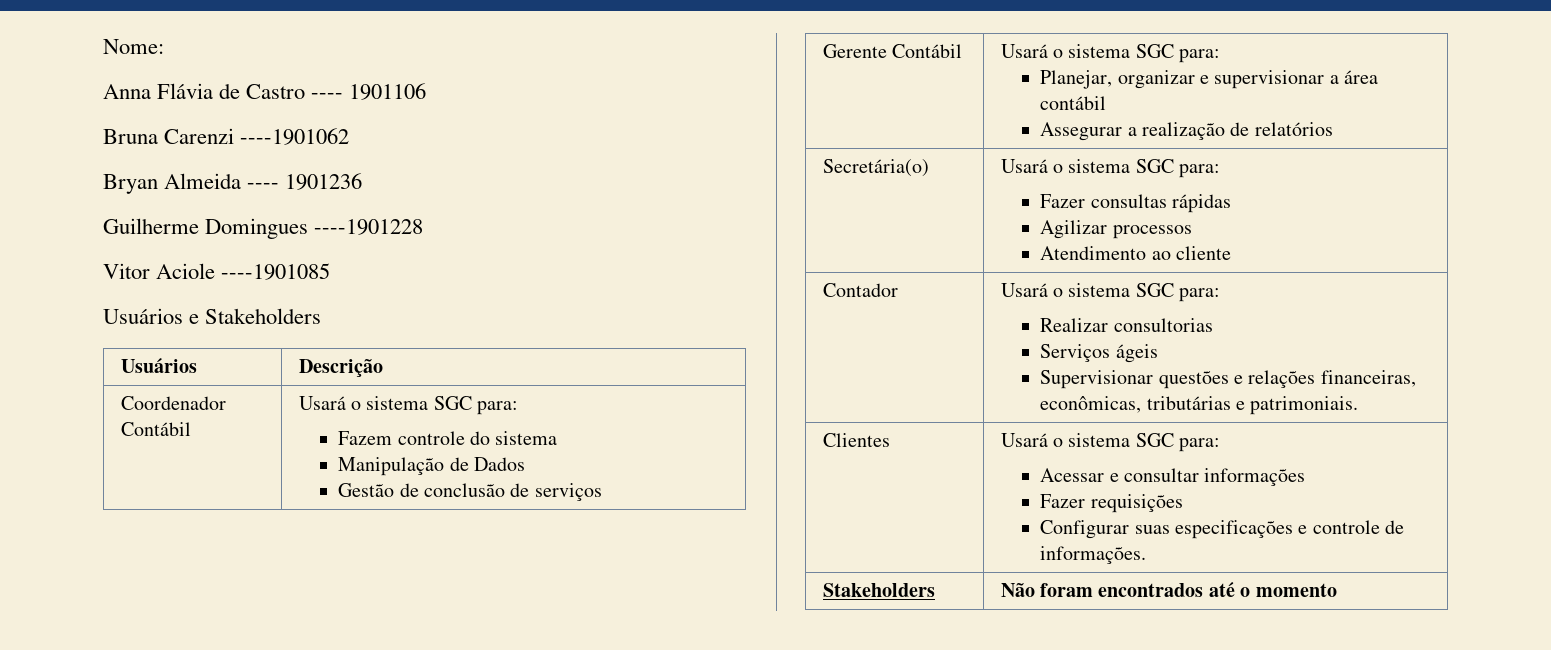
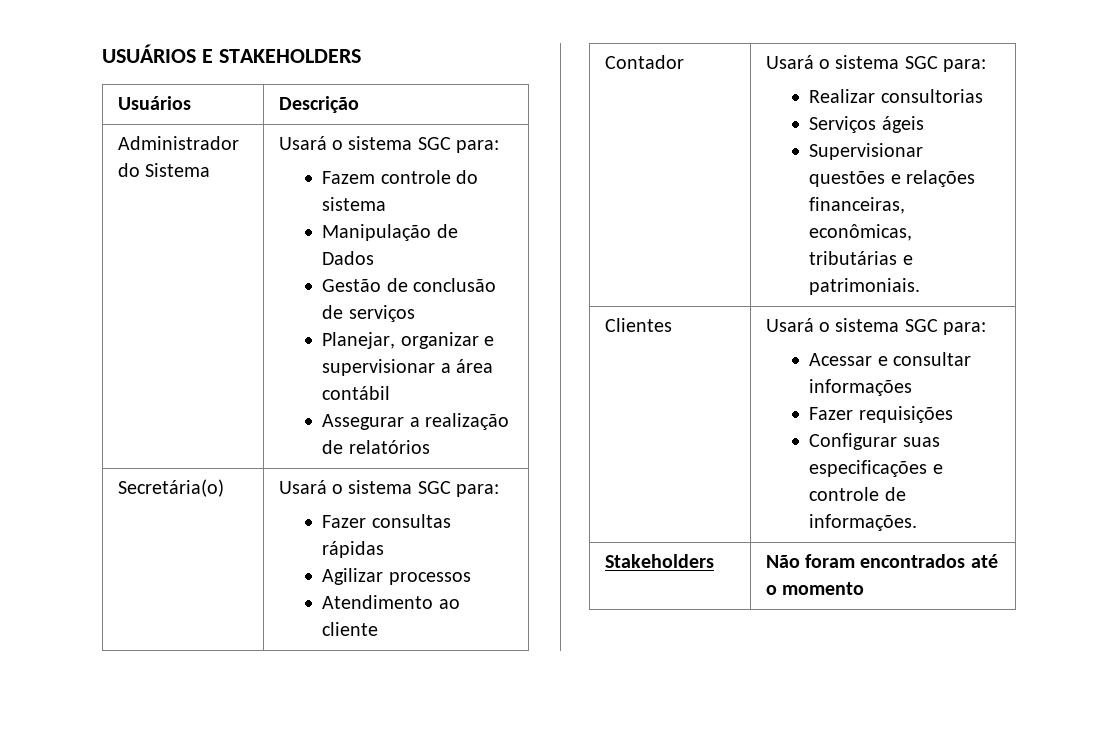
- Nome:
- Anna Flávia de Castro ---- 1901106
- Bruna Carenzi ----1901062
- Bryan Almeida ---- 1901236
- Guilherme Domingues ----1901228
- Vitor Aciole ----1901085
- Usuários e Stakeholders
+ USUÁRIOS E STAKEHOLDERS
- Coordenador Contábil | Usará o sistema SGC para:
+ Administrador do Sistema | Usará o sistema SGC para:
  Fazem controle do sistema
  Manipulação de Dados
  Gestão de conclusão de serviços
- Gerente Contábil | Usará o sistema SGC para:

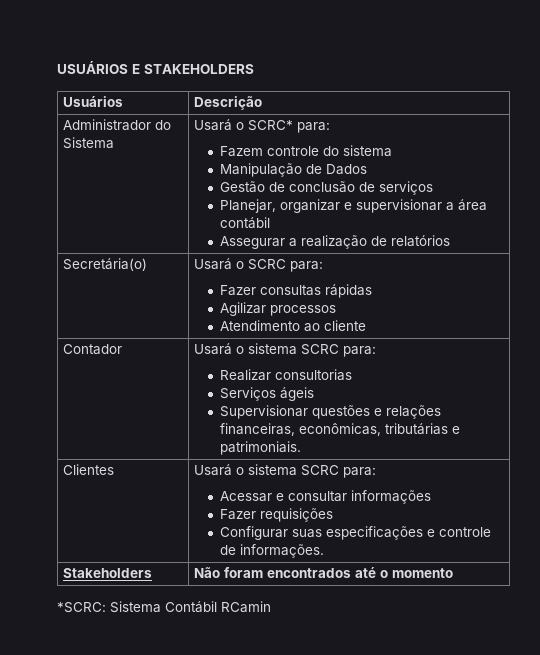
- Administrador do Sistema | Usará o sistema SGC para:
+ Administrador do Sistema | Usará o SCRC* para:
- Secretária(o) | Usará o sistema SGC para:
+ Secretária(o) | Usará o SCRC para:
- Contador | Usará o sistema SGC para:
+ Contador | Usará o sistema SCRC para:
- Clientes | Usará o sistema SGC para:
+ Clientes | Usará o sistema SCRC para:
+ *SCRC: Sistema Contábil RCamin

